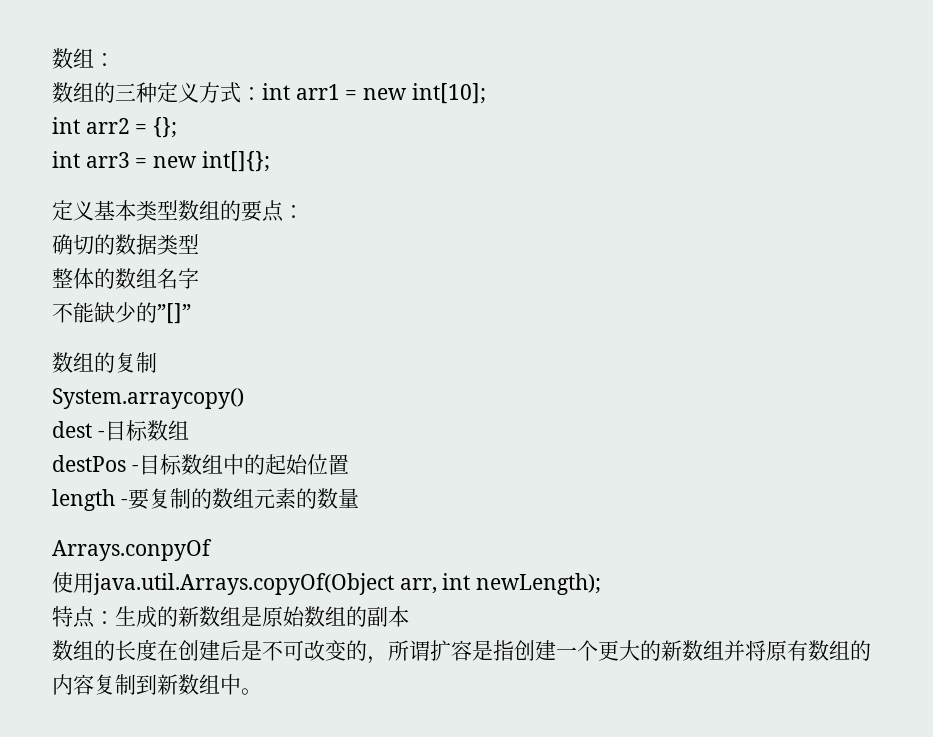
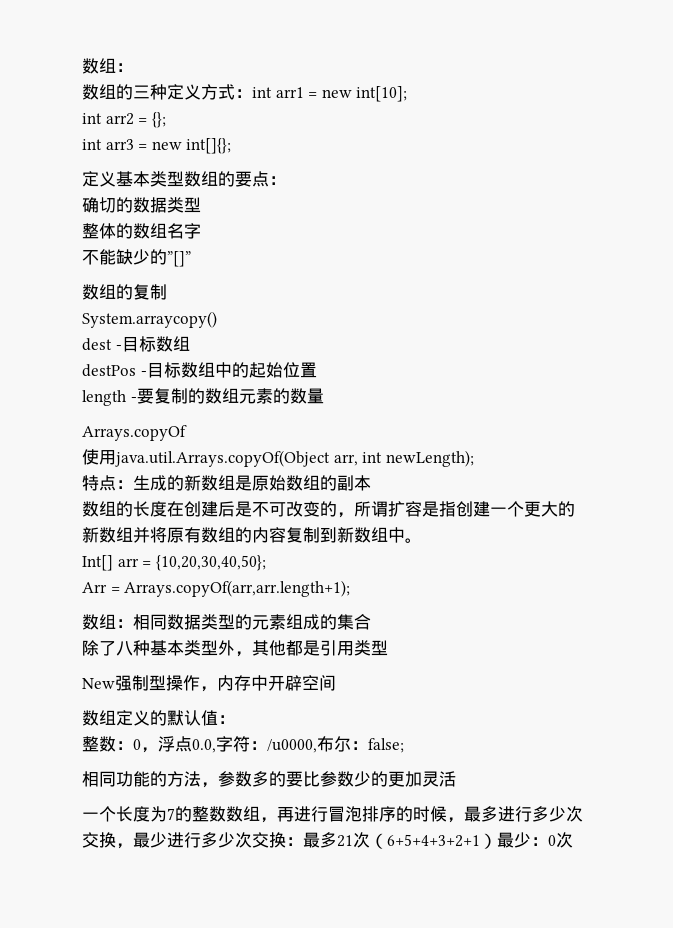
- Arrays.conpyOf
+ Arrays.copyOf
+ Int[] arr = {10,20,30,40,50};
+ Arr = Arrays.copyOf(arr,arr.length+1);
+ 数组：相同数据类型的元素组成的集合
+ 除了八种基本类型外，其他都是引用类型
+ New强制型操作，内存中开辟空间
+ 数组定义的默认值：
+ 整数：0，浮点0.0,字符：/u0000,布尔：false;
+ 相同功能的方法，参数多的要比参数少的更加灵活
+ 一个长度为7的整数数组，再进行冒泡排序的时候，最多进行多少次交换，最少进行多少次交换：最多21次（6+5+4+3+2+1）最少：0次

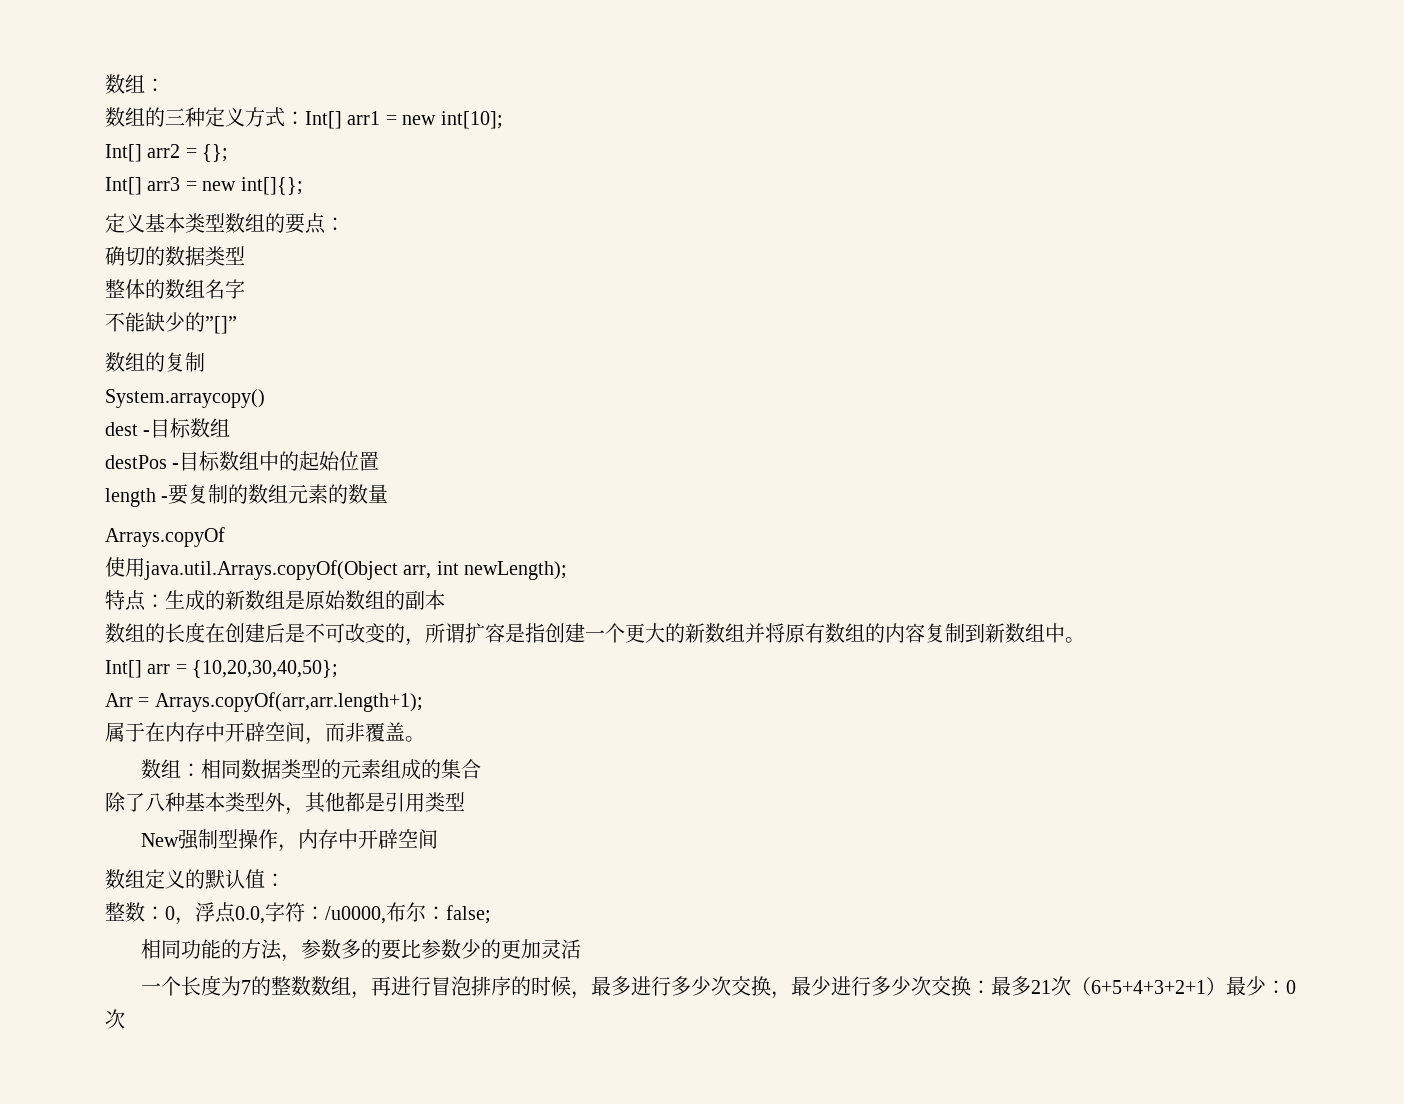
- 数组的三种定义方式：int arr1 = new int[10];
+ 数组的三种定义方式：Int[] arr1 = new int[10];
- int arr2 = {};
+ Int[] arr2 = {};
- int arr3 = new int[]{};
+ Int[] arr3 = new int[]{};
+ 属于在内存中开辟空间，而非覆盖。

